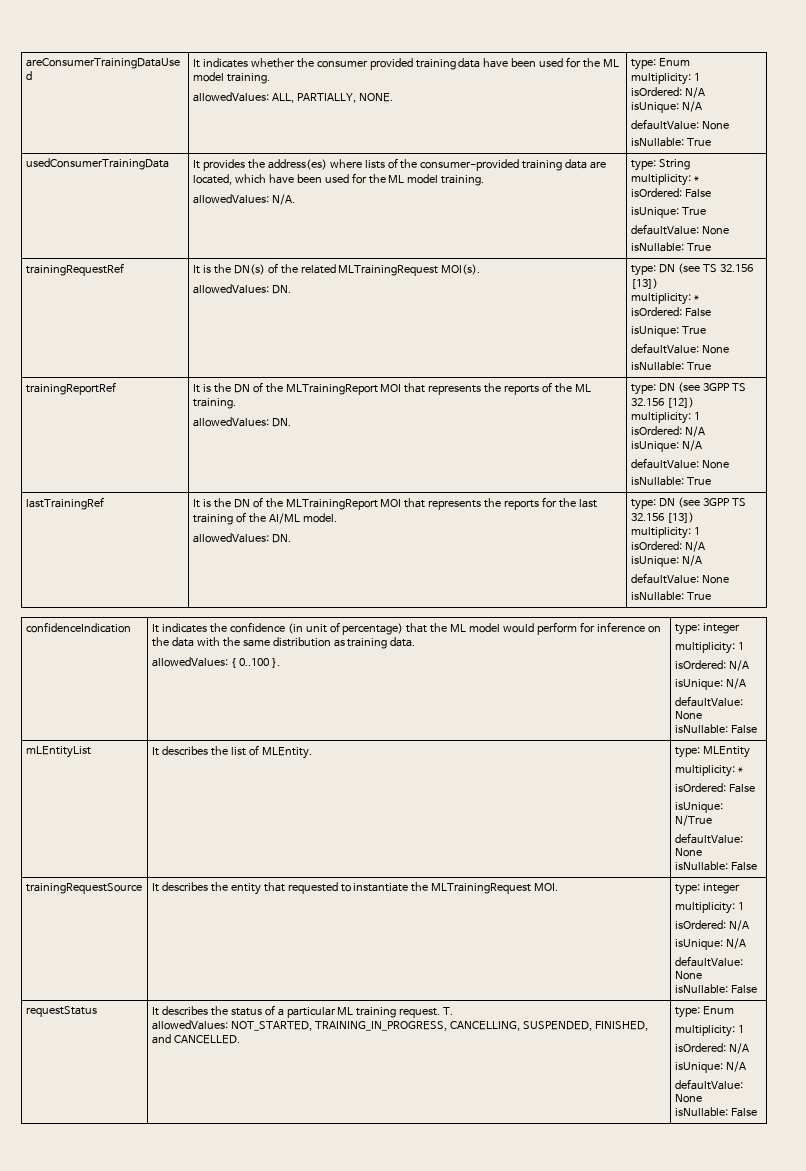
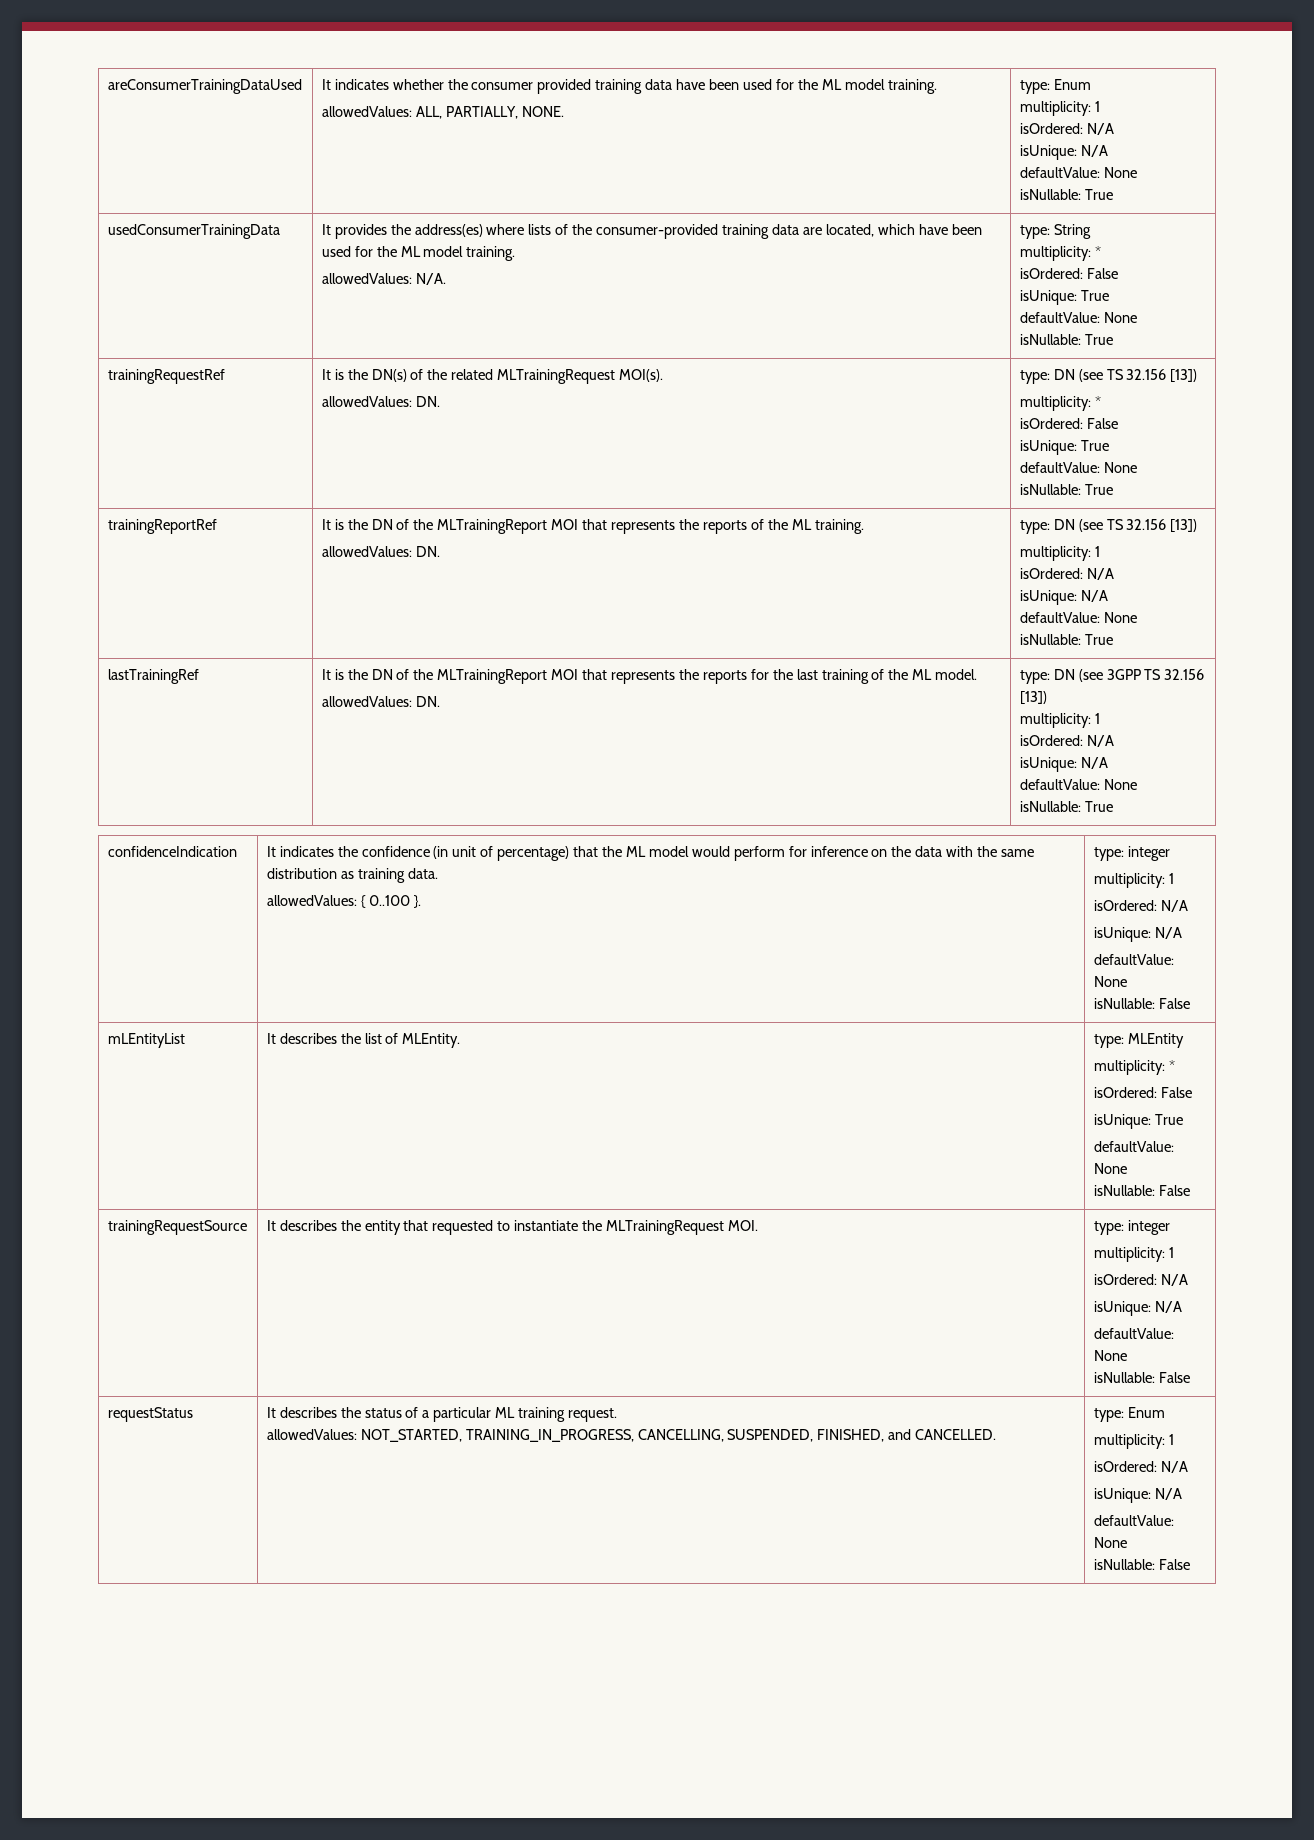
  trainingReportRef | It is the DN of the MLTrainingReport MOI that represents the reports of the ML training.
- allowedValues: DN. | type: DN (see 3GPP TS 32.156 [12])
+ allowedValues: DN. | type: DN (see TS 32.156 [13])
- lastTrainingRef | It is the DN of the MLTrainingReport MOI that represents the reports for the last training of the AI/ML model.
+ lastTrainingRef | It is the DN of the MLTrainingReport MOI that represents the reports for the last training of the ML model.
  mLEntityList | It describes the list of MLEntity. | type: MLEntity
  multiplicity: *
  isOrdered: False
- isUnique: N/True
+ isUnique: True
- requestStatus | It describes the status of a particular ML training request. T.
+ requestStatus | It describes the status of a particular ML training request.

